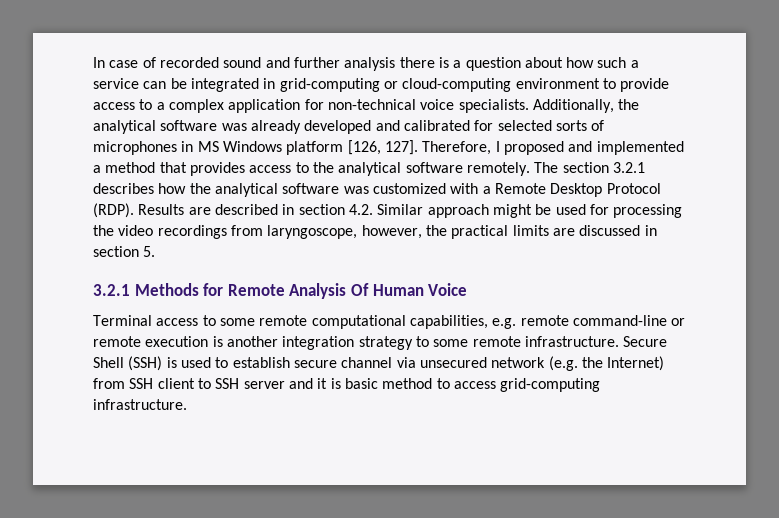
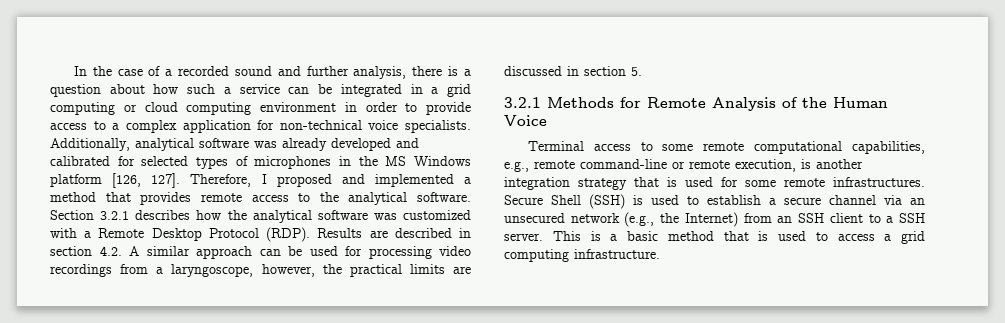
- In case of recorded sound and further analysis there is a question about how such a service can be integrated in grid-computing or cloud-computing environment to provide access to a complex application for non-technical voice specialists.
+ In the case of a recorded sound and further analysis, there is a question about how such a service can be integrated in a grid computing or cloud computing environment in order to provide access to a complex application for non-technical voice specialists.
- Additionally, the analytical software was already developed and calibrated for selected sorts of microphones in MS Windows platform [126, 127].
+ Additionally, analytical software was already developed and calibrated for selected types of microphones in the MS Windows platform [126, 127].
- Therefore, I proposed and implemented a method that provides access to the analytical software remotely. The section 3.2.1 describes how the analytical software was customized with a Remote Desktop Protocol (RDP).
+ Therefore, I proposed and implemented a method that provides remote access to the analytical software. Section 3.2.1 describes how the analytical software was customized with a Remote Desktop Protocol (RDP).
- Results are described in section 4.2. Similar approach might be used for processing the video recordings from laryngoscope, however, the practical limits are discussed in section 5.
+ Results are described in section 4.2. A similar approach can be used for processing video recordings from a laryngoscope, however, the practical limits are discussed in section 5.
- 3.2.1 Methods for Remote Analysis Of Human Voice
+ 3.2.1 Methods for Remote Analysis of the Human Voice
- Terminal access to some remote computational capabilities, e.g. remote command-line or remote execution is another integration strategy to some remote infrastructure.
+ Terminal access to some remote computational capabilities, e.g., remote command-line or remote execution, is another integration strategy that is used for some remote infrastructures.
- Secure Shell (SSH) is used to establish secure channel via unsecured network (e.g. the Internet) from SSH client to SSH server and it is basic method to access grid-computing infrastructure.
+ Secure Shell (SSH) is used to establish a secure channel via an unsecured network (e.g., the Internet) from an SSH client to a SSH server. This is a basic method that is used to access a grid computing infrastructure.

